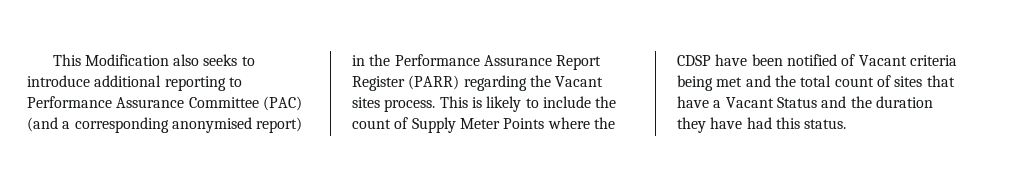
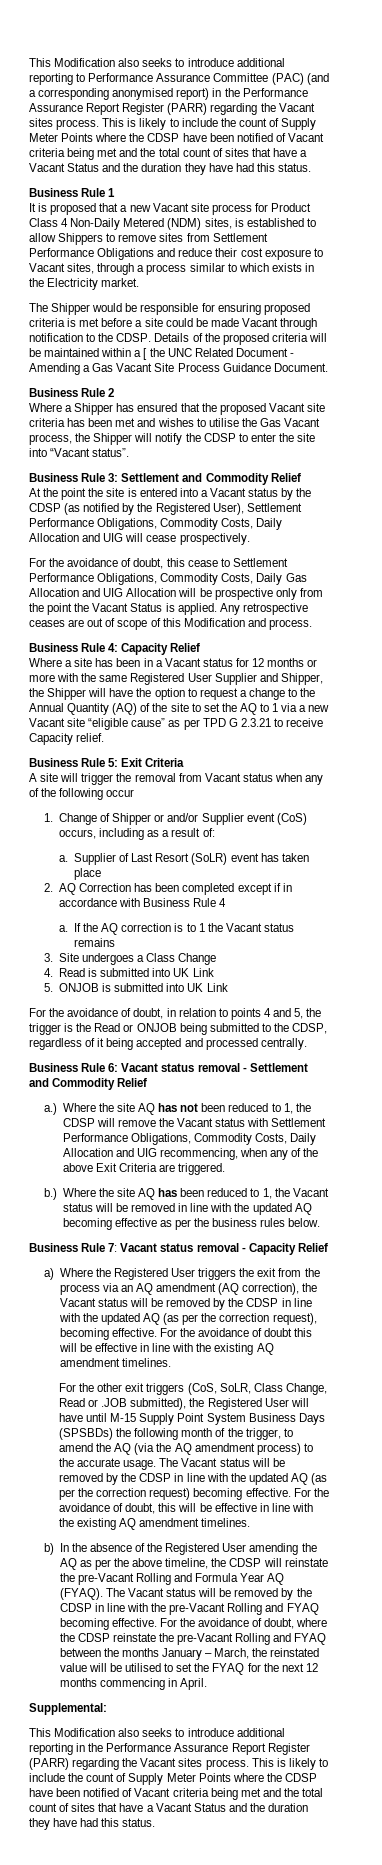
+ Business Rule 1
+ It is proposed that a new Vacant site process for Product Class 4 Non-Daily Metered (NDM) sites, is established to allow Shippers to remove sites from Settlement Performance Obligations and reduce their cost exposure to Vacant sites, through a process similar to which exists in the Electricity market.
+ The Shipper would be responsible for ensuring proposed criteria is met before a site could be made Vacant through notification to the CDSP. Details of the proposed criteria will be maintained within a [ the UNC Related Document - Amending a Gas Vacant Site Process Guidance Document.
+ Business Rule 2
+ Where a Shipper has ensured that the proposed Vacant site criteria has been met and wishes to utilise the Gas Vacant process, the Shipper will notify the CDSP to enter the site into “Vacant status”.
+ Business Rule 3: Settlement and Commodity Relief
+ At the point the site is entered into a Vacant status by the CDSP (as notified by the Registered User), Settlement Performance Obligations, Commodity Costs, Daily Allocation and UIG will cease prospectively.
+ For the avoidance of doubt, this cease to Settlement Performance Obligations, Commodity Costs, Daily Gas Allocation and UIG Allocation will be prospective only from the point the Vacant Status is applied. Any retrospective ceases are out of scope of this Modification and process.
+ Business Rule 4: Capacity Relief
+ Where a site has been in a Vacant status for 12 months or more with the same Registered User Supplier and Shipper, the Shipper will have the option to request a change to the Annual Quantity (AQ) of the site to set the AQ to 1 via a new Vacant site “eligible cause” as per TPD G 2.3.21 to receive Capacity relief.
+ Business Rule 5: Exit Criteria
+ A site will trigger the removal from Vacant status when any of the following occur
+ 1. Change of Shipper or and/or Supplier event (CoS) occurs, including as a result of:
+ a. Supplier of Last Resort (SoLR) event has taken place
+ 2. AQ Correction has been completed except if in accordance with Business Rule 4
+ a. If the AQ correction is to 1 the Vacant status remains
+ 3. Site undergoes a Class Change
+ 4. Read is submitted into UK Link
+ 5. ONJOB is submitted into UK Link
+ For the avoidance of doubt, in relation to points 4 and 5, the trigger is the Read or ONJOB being submitted to the CDSP, regardless of it being accepted and processed centrally.
+ Business Rule 6: Vacant status removal - Settlement and Commodity Relief
+ a.) Where the site AQ has not been reduced to 1, the CDSP will remove the Vacant status with Settlement Performance Obligations, Commodity Costs, Daily Allocation and UIG recommencing, when any of the above Exit Criteria are triggered.
+ b.) Where the site AQ has been reduced to 1, the Vacant status will be removed in line with the updated AQ becoming effective as per the business rules below.
+ Business Rule 7: Vacant status removal - Capacity Relief
+ a) Where the Registered User triggers the exit from the process via an AQ amendment (AQ correction), the Vacant status will be removed by the CDSP in line with the updated AQ (as per the correction request), becoming effective. For the avoidance of doubt this will be effective in line with the existing AQ amendment timelines.
+ For the other exit triggers (CoS, SoLR, Class Change, Read or .JOB submitted), the Registered User will have until M-15 Supply Point System Business Days (SPSBDs) the following month of the trigger, to amend the AQ (via the AQ amendment process) to the accurate usage. The Vacant status will be removed by the CDSP in line with the updated AQ (as per the correction request) becoming effective. For the avoidance of doubt, this will be effective in line with the existing AQ amendment timelines.
+ b) In the absence of the Registered User amending the AQ as per the above timeline, the CDSP will reinstate the pre-Vacant Rolling and Formula Year AQ (FYAQ). The Vacant status will be removed by the CDSP in line with the pre-Vacant Rolling and FYAQ becoming effective. For the avoidance of doubt, where the CDSP reinstate the pre-Vacant Rolling and FYAQ between the months January – March, the reinstated value will be utilised to set the FYAQ for the next 12 months commencing in April.
+ Supplemental:
+ This Modification also seeks to introduce additional reporting in the Performance Assurance Report Register (PARR) regarding the Vacant sites process. This is likely to include the count of Supply Meter Points where the CDSP have been notified of Vacant criteria being met and the total count of sites that have a Vacant Status and the duration they have had this status.

